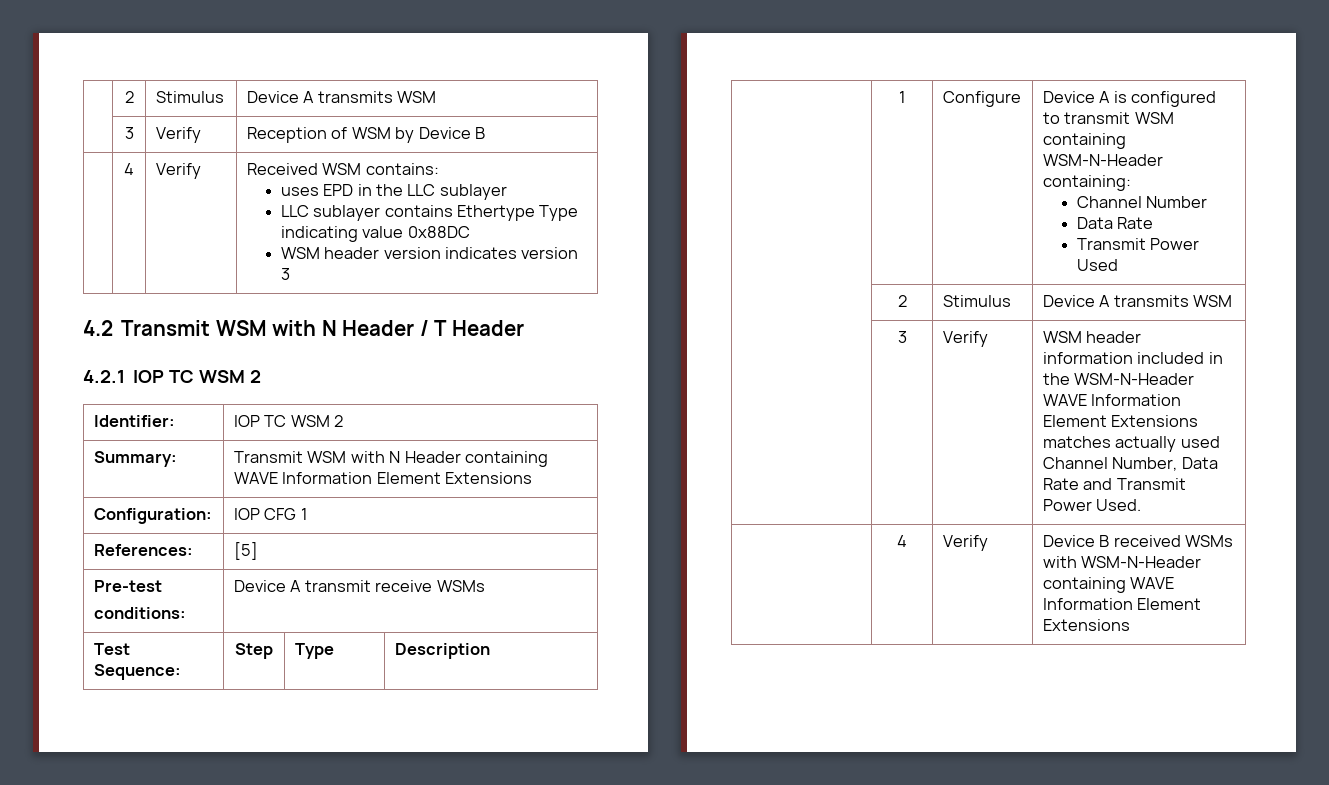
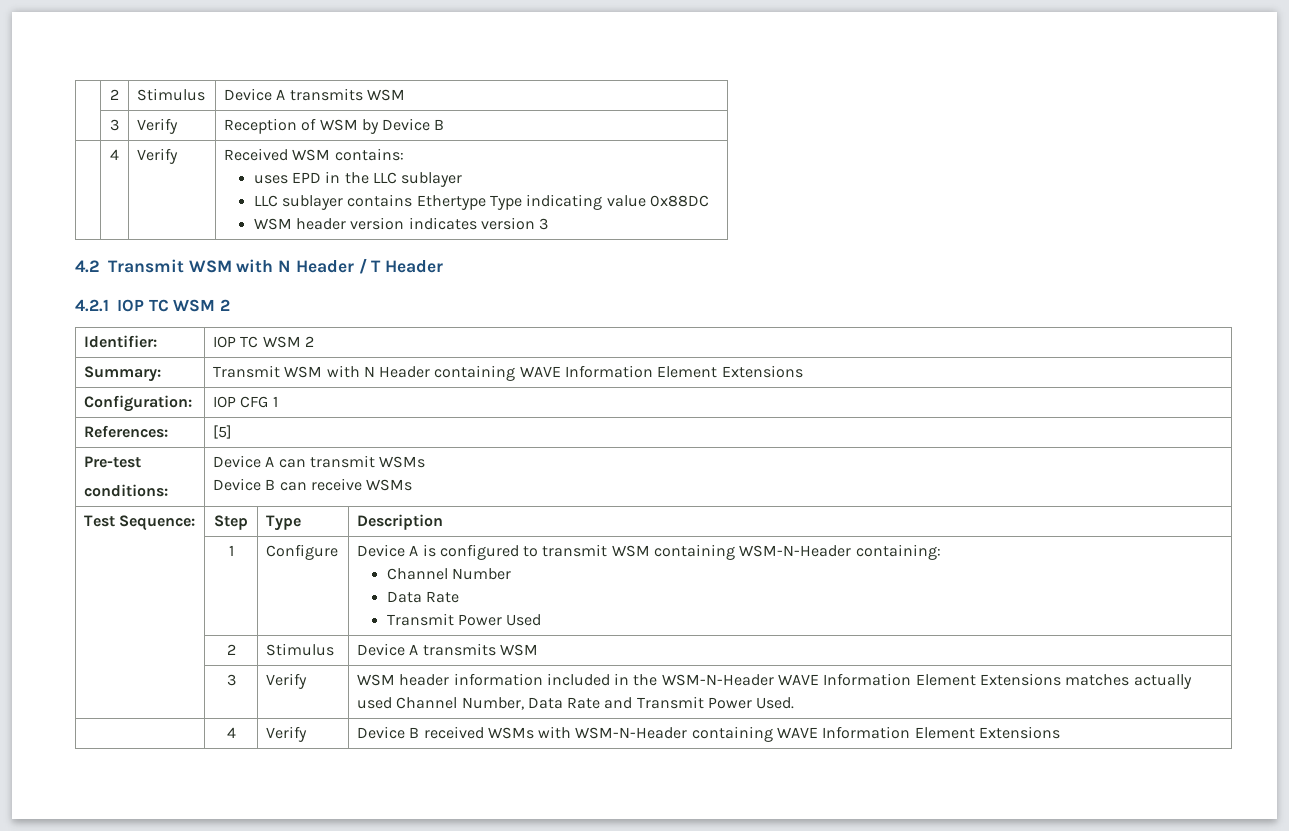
  Pre-test
- conditions: | Device A transmit receive WSMs
+ conditions: | Device A can transmit WSMs
+ Device B can receive WSMs

